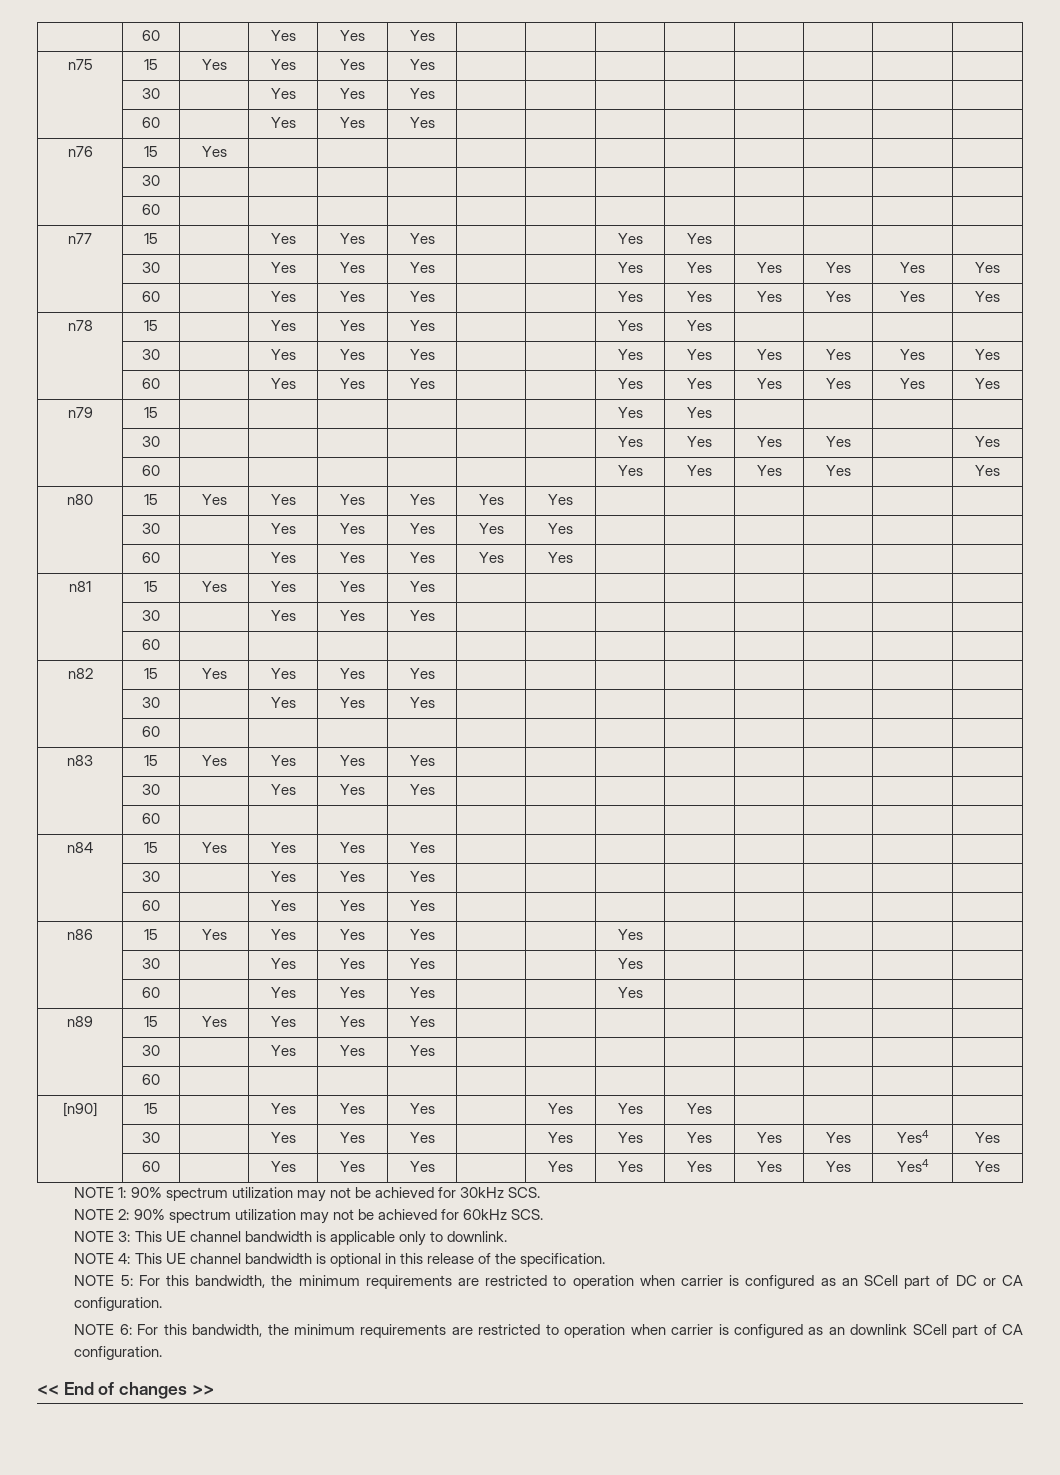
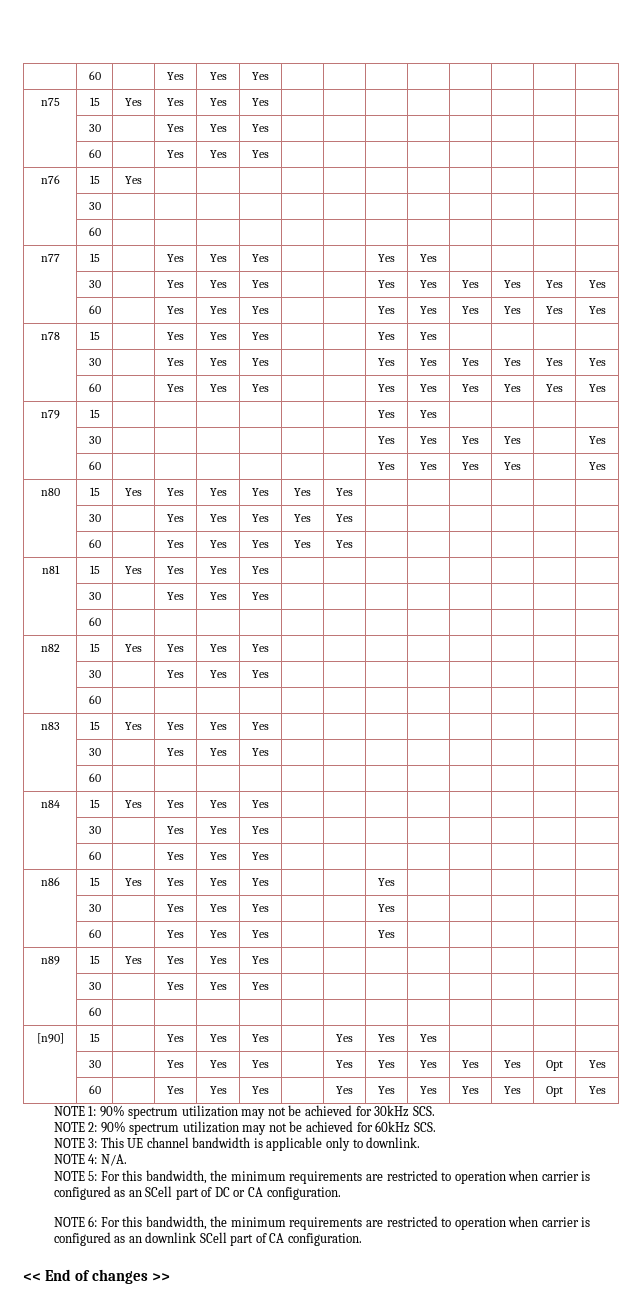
- | 30 | | Yes | Yes | Yes | | Yes | Yes | Yes | Yes | Yes | Yes4 | Yes
+ | 30 | | Yes | Yes | Yes | | Yes | Yes | Yes | Yes | Yes | Opt | Yes
- | 60 | | Yes | Yes | Yes | | Yes | Yes | Yes | Yes | Yes | Yes4 | Yes
+ | 60 | | Yes | Yes | Yes | | Yes | Yes | Yes | Yes | Yes | Opt | Yes
- NOTE 4: This UE channel bandwidth is optional in this release of the specification.
+ NOTE 4: N/A.

